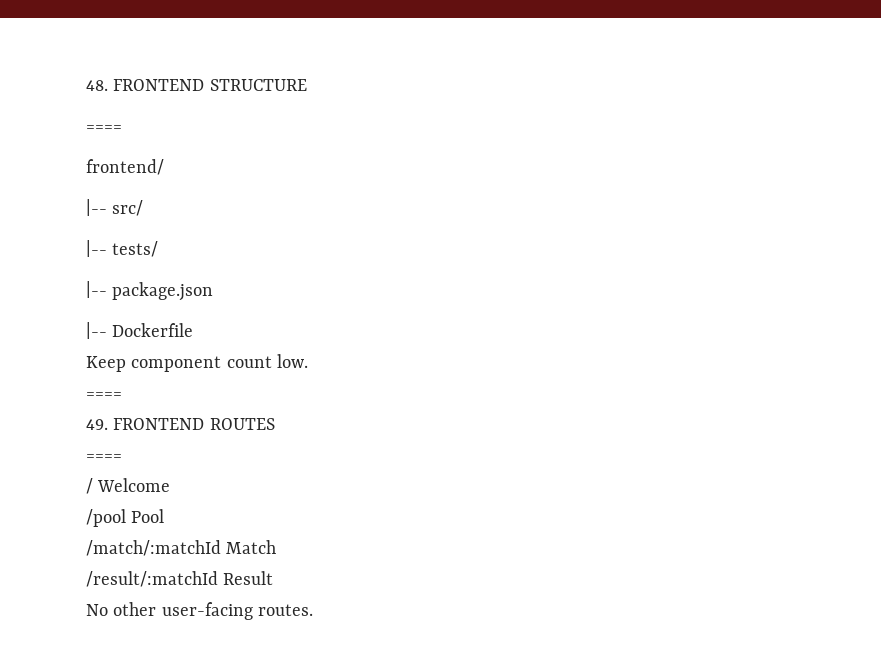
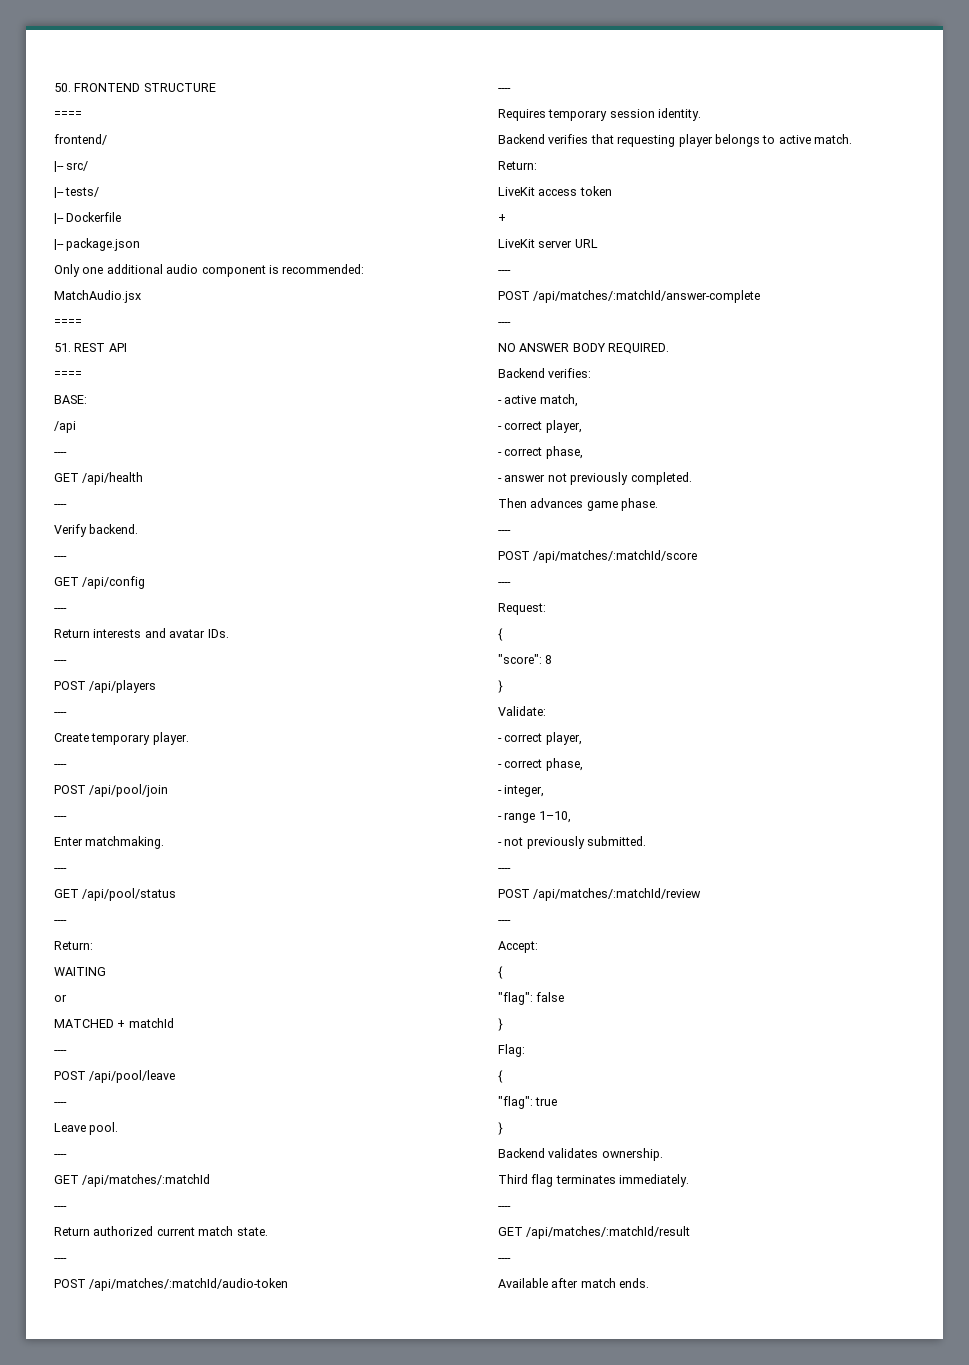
- 48. FRONTEND STRUCTURE
+ 50. FRONTEND STRUCTURE
+ |-- Dockerfile
- |-- Dockerfile
- Keep component count low.
+ Only one additional audio component is recommended:
+ MatchAudio.jsx
  ====
- 49. FRONTEND ROUTES
+ 51. REST API
  ====
- / Welcome
- /pool Pool
- /match/:matchId Match
- /result/:matchId Result
- No other user-facing routes.
+ BASE:
+ /api
+ ----
+ GET /api/health
+ ----
+ Verify backend.
+ ----
+ GET /api/config
+ ----
+ Return interests and avatar IDs.
+ ----
+ POST /api/players
+ ----
+ Create temporary player.
+ ----
+ POST /api/pool/join
+ ----
+ Enter matchmaking.
+ ----
+ GET /api/pool/status
+ ----
+ Return:
+ WAITING
+ or
+ MATCHED + matchId
+ ----
+ POST /api/pool/leave
+ ----
+ Leave pool.
+ ----
+ GET /api/matches/:matchId
+ ----
+ Return authorized current match state.
+ ----
+ POST /api/matches/:matchId/audio-token
+ ----
+ Requires temporary session identity.
+ Backend verifies that requesting player belongs to active match.
+ Return:
+ LiveKit access token
+ +
+ LiveKit server URL
+ ----
+ POST /api/matches/:matchId/answer-complete
+ ----
+ NO ANSWER BODY REQUIRED.
+ Backend verifies:
+ - active match,
+ - correct player,
+ - correct phase,
+ - answer not previously completed.
+ Then advances game phase.
+ ----
+ POST /api/matches/:matchId/score
+ ----
+ Request:
+ {
+ "score": 8
+ }
+ Validate:
+ - correct player,
+ - correct phase,
+ - integer,
+ - range 1–10,
+ - not previously submitted.
+ ----
+ POST /api/matches/:matchId/review
+ ----
+ Accept:
+ {
+ "flag": false
+ }
+ Flag:
+ {
+ "flag": true
+ }
+ Backend validates ownership.
+ Third flag terminates immediately.
+ ----
+ GET /api/matches/:matchId/result
+ ----
+ Available after match ends.

